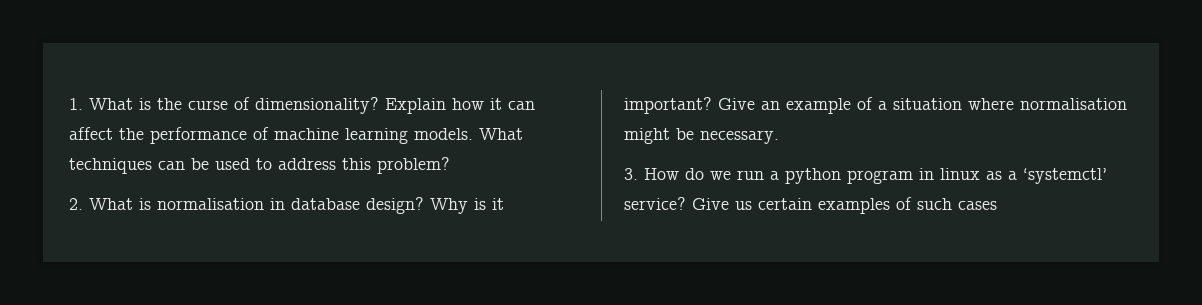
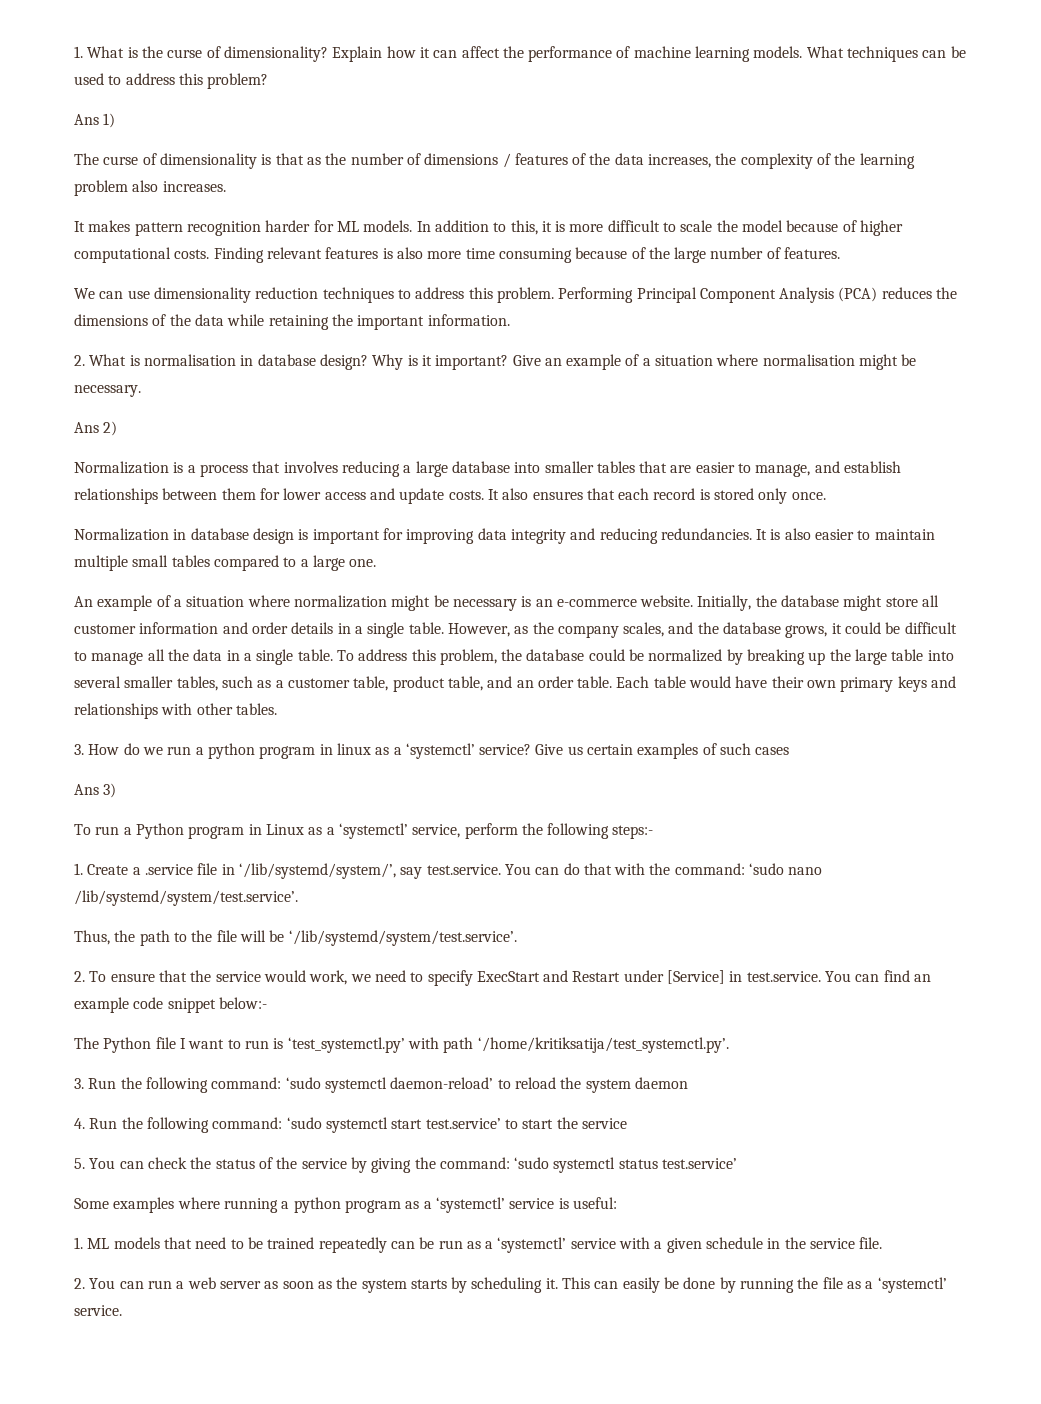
+ Ans 1)
+ The curse of dimensionality is that as the number of dimensions / features of the data increases, the complexity of the learning problem also increases.
+ It makes pattern recognition harder for ML models. In addition to this, it is more difficult to scale the model because of higher computational costs. Finding relevant features is also more time consuming because of the large number of features.
+ We can use dimensionality reduction techniques to address this problem. Performing Principal Component Analysis (PCA) reduces the dimensions of the data while retaining the important information.
+ Ans 2)
+ Normalization is a process that involves reducing a large database into smaller tables that are easier to manage, and establish relationships between them for lower access and update costs. It also ensures that each record is stored only once.
+ Normalization in database design is important for improving data integrity and reducing redundancies. It is also easier to maintain multiple small tables compared to a large one.
+ An example of a situation where normalization might be necessary is an e-commerce website. Initially, the database might store all customer information and order details in a single table. However, as the company scales, and the database grows, it could be difficult to manage all the data in a single table. To address this problem, the database could be normalized by breaking up the large table into several smaller tables, such as a customer table, product table, and an order table. Each table would have their own primary keys and relationships with other tables.
+ Ans 3)
+ To run a Python program in Linux as a ‘systemctl’ service, perform the following steps:-
+ 1. Create a .service file in ‘/lib/systemd/system/’, say test.service. You can do that with the command: ‘sudo nano /lib/systemd/system/test.service’.
+ Thus, the path to the file will be ‘/lib/systemd/system/test.service’.
+ 2. To ensure that the service would work, we need to specify ExecStart and Restart under [Service] in test.service. You can find an example code snippet below:-
+ The Python file I want to run is ‘test_systemctl.py’ with path ‘/home/kritiksatija/test_systemctl.py’.
+ 3. Run the following command: ‘sudo systemctl daemon-reload’ to reload the system daemon
+ 4. Run the following command: ‘sudo systemctl start test.service’ to start the service
+ 5. You can check the status of the service by giving the command: ‘sudo systemctl status test.service’
+ Some examples where running a python program as a ‘systemctl’ service is useful:
+ 1. ML models that need to be trained repeatedly can be run as a ‘systemctl’ service with a given schedule in the service file.
+ 2. You can run a web server as soon as the system starts by scheduling it. This can easily be done by running the file as a ‘systemctl’ service.

